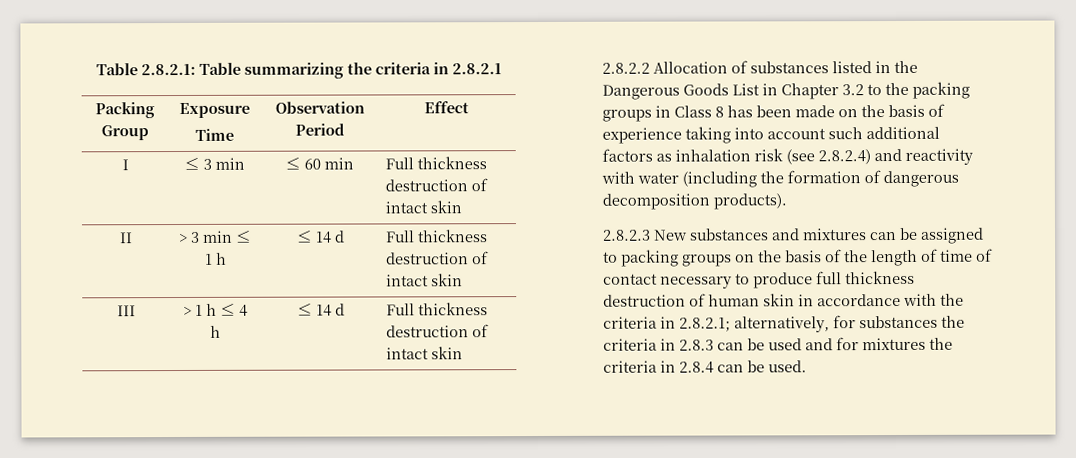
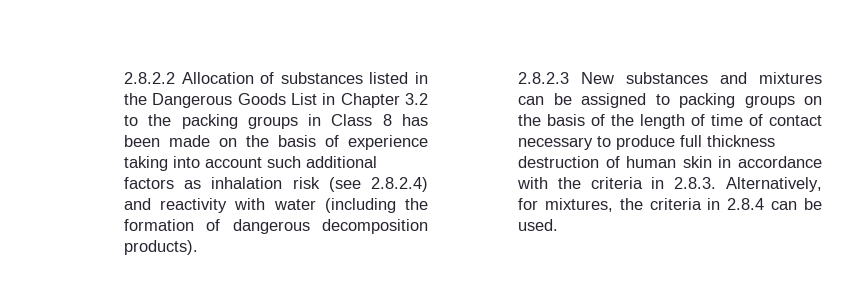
- Table 2.8.2.1: Table summarizing the criteria in 2.8.2.1
- Packing Group | Exposure
- Time | Observation Period | Effect
- I | ≤ 3 min | ≤ 60 min | Full thickness destruction of intact skin
- II | > 3 min ≤ 1 h | ≤ 14 d | Full thickness destruction of intact skin
- III | > 1 h ≤ 4 h | ≤ 14 d | Full thickness destruction of intact skin
- 2.8.2.3 New substances and mixtures can be assigned to packing groups on the basis of the length of time of contact necessary to produce full thickness destruction of human skin in accordance with the criteria in 2.8.2.1; alternatively, for substances the criteria in 2.8.3 can be used and for mixtures the criteria in 2.8.4 can be used.
+ 2.8.2.3 New substances and mixtures can be assigned to packing groups on the basis of the length of time of contact necessary to produce full thickness destruction of human skin in accordance with the criteria in 2.8.3. Alternatively, for mixtures, the criteria in 2.8.4 can be used.

